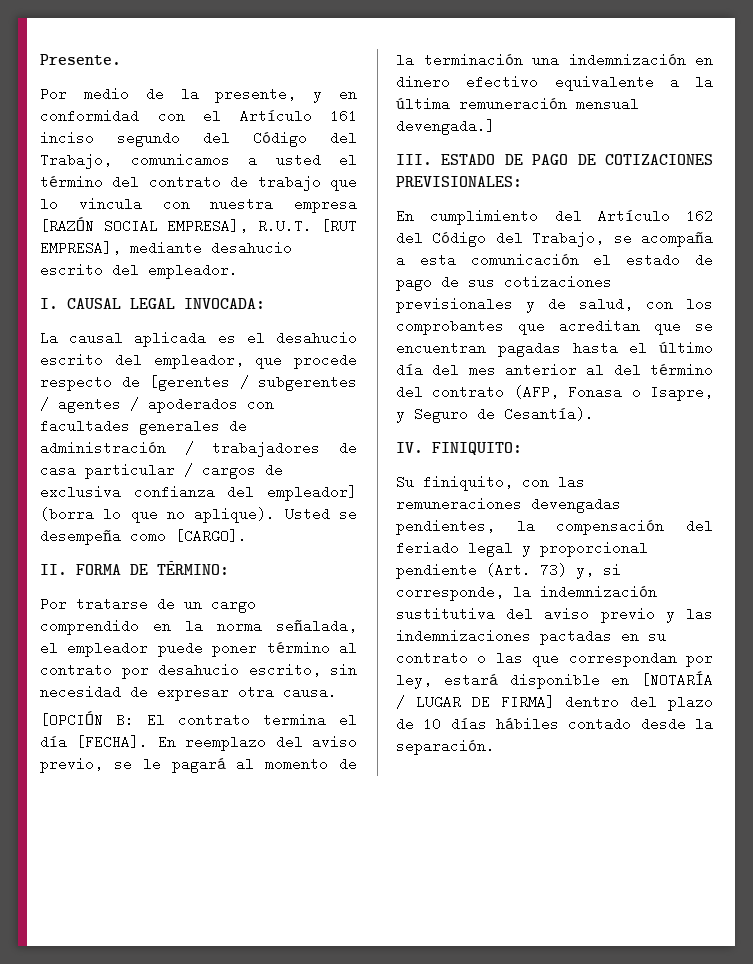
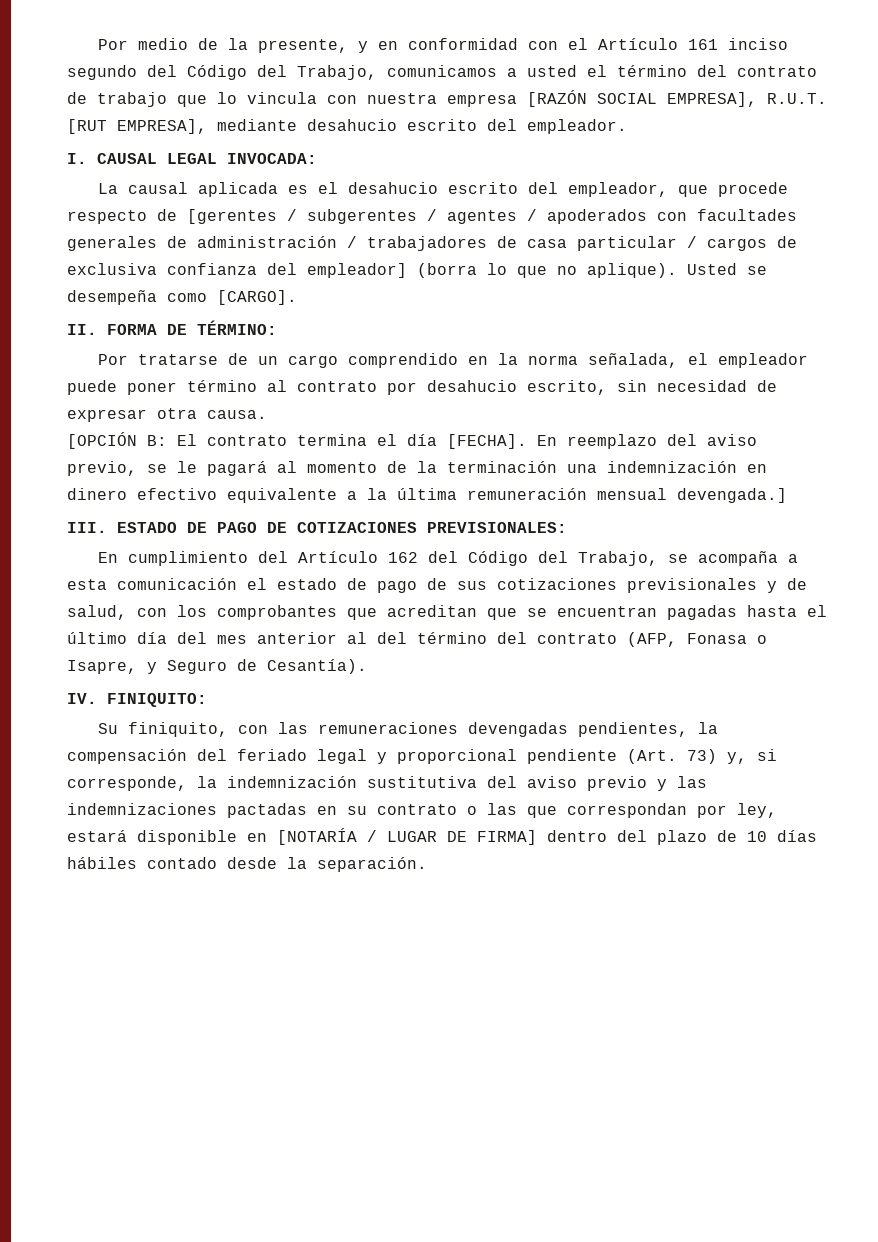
- Presente.

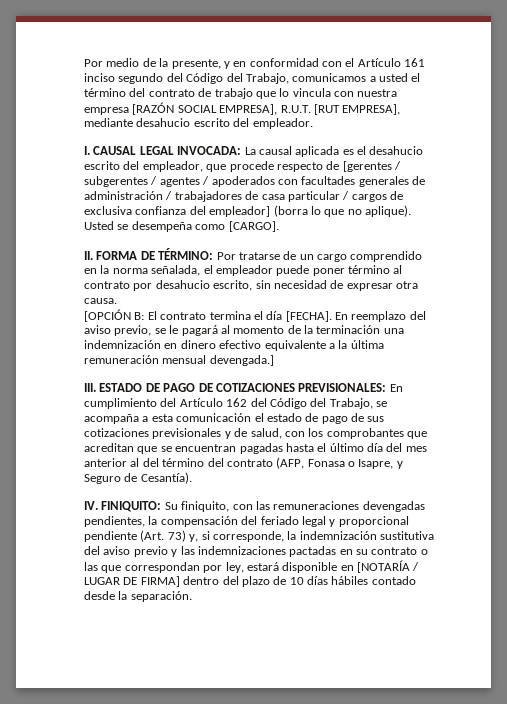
- I. CAUSAL LEGAL INVOCADA:
- La causal aplicada es el desahucio escrito del empleador, que procede respecto de [gerentes / subgerentes / agentes / apoderados con facultades generales de administración / trabajadores de casa particular / cargos de exclusiva confianza del empleador] (borra lo que no aplique).
+ I. CAUSAL LEGAL INVOCADA: La causal aplicada es el desahucio escrito del empleador, que procede respecto de [gerentes / subgerentes / agentes / apoderados con facultades generales de administración / trabajadores de casa particular / cargos de exclusiva confianza del empleador] (borra lo que no aplique).
- II. FORMA DE TÉRMINO:
- Por tratarse de un cargo comprendido en la norma señalada, el empleador puede poner término al contrato por desahucio escrito, sin necesidad de expresar otra causa.
+ II. FORMA DE TÉRMINO: Por tratarse de un cargo comprendido en la norma señalada, el empleador puede poner término al contrato por desahucio escrito, sin necesidad de expresar otra causa.
- III. ESTADO DE PAGO DE COTIZACIONES PREVISIONALES:
- En cumplimiento del Artículo 162 del Código del Trabajo, se acompaña a esta comunicación el estado de pago de sus cotizaciones previsionales y de salud, con los comprobantes que acreditan que se encuentran pagadas hasta el último día del mes anterior al del término del contrato (AFP, Fonasa o Isapre, y Seguro de Cesantía).
+ III. ESTADO DE PAGO DE COTIZACIONES PREVISIONALES: En cumplimiento del Artículo 162 del Código del Trabajo, se acompaña a esta comunicación el estado de pago de sus cotizaciones previsionales y de salud, con los comprobantes que acreditan que se encuentran pagadas hasta el último día del mes anterior al del término del contrato (AFP, Fonasa o Isapre, y Seguro de Cesantía).
- IV. FINIQUITO:
- Su finiquito, con las remuneraciones devengadas pendientes, la compensación del feriado legal y proporcional pendiente (Art. 73) y, si corresponde, la indemnización sustitutiva del aviso previo y las indemnizaciones pactadas en su contrato o las que correspondan por ley, estará disponible en [NOTARÍA / LUGAR DE FIRMA] dentro del plazo de 10 días hábiles contado desde la separación.
+ IV. FINIQUITO: Su finiquito, con las remuneraciones devengadas pendientes, la compensación del feriado legal y proporcional pendiente (Art. 73) y, si corresponde, la indemnización sustitutiva del aviso previo y las indemnizaciones pactadas en su contrato o las que correspondan por ley, estará disponible en [NOTARÍA / LUGAR DE FIRMA] dentro del plazo de 10 días hábiles contado desde la separación.

